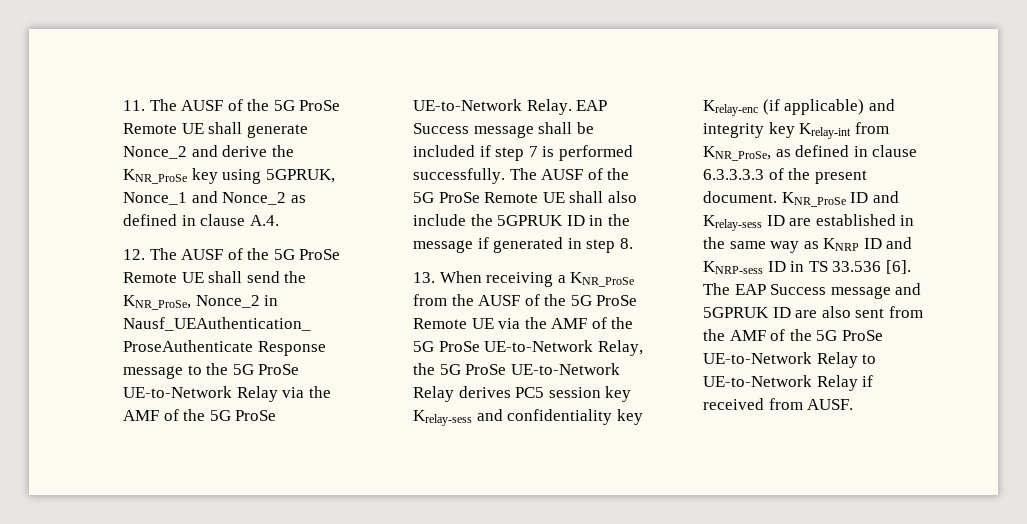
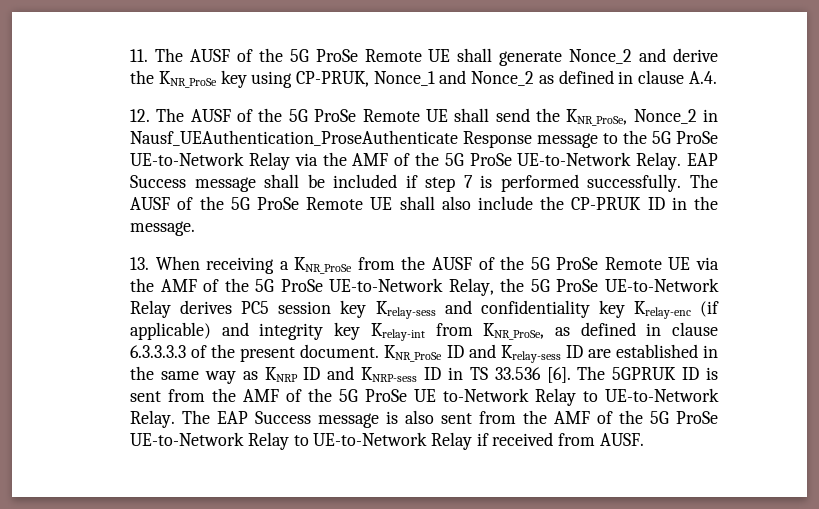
- 11. The AUSF of the 5G ProSe Remote UE shall generate Nonce_2 and derive the KNR_ProSe key using 5GPRUK, Nonce_1 and Nonce_2 as defined in clause A.4.
+ 11. The AUSF of the 5G ProSe Remote UE shall generate Nonce_2 and derive the KNR_ProSe key using CP-PRUK, Nonce_1 and Nonce_2 as defined in clause A.4.
- The AUSF of the 5G ProSe Remote UE shall also include the 5GPRUK ID in the message if generated in step 8.
+ The AUSF of the 5G ProSe Remote UE shall also include the CP-PRUK ID in the message.
- The EAP Success message and 5GPRUK ID are also sent from the AMF of the 5G ProSe UE-to-Network Relay to UE-to-Network Relay if received from AUSF.
+ The 5GPRUK ID is sent from the AMF of the 5G ProSe UE to-Network Relay to UE-to-Network Relay. The EAP Success message is also sent from the AMF of the 5G ProSe UE-to-Network Relay to UE-to-Network Relay if received from AUSF.

